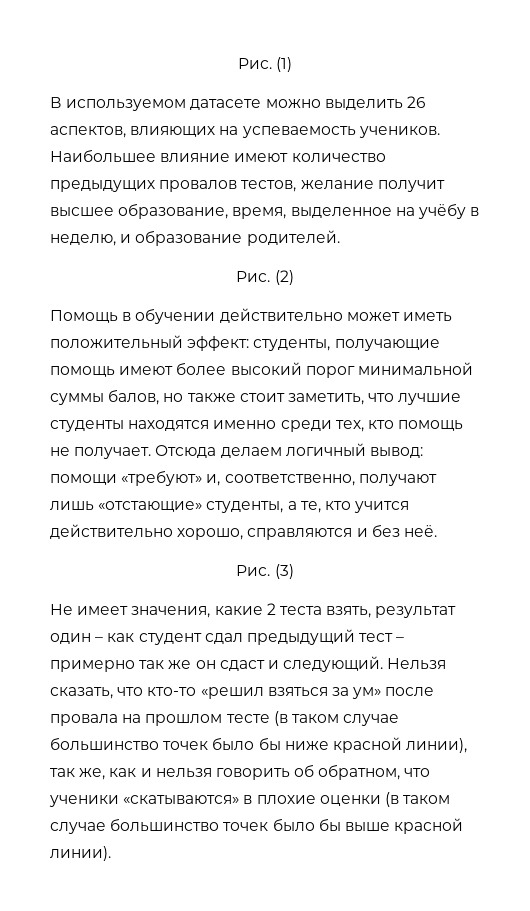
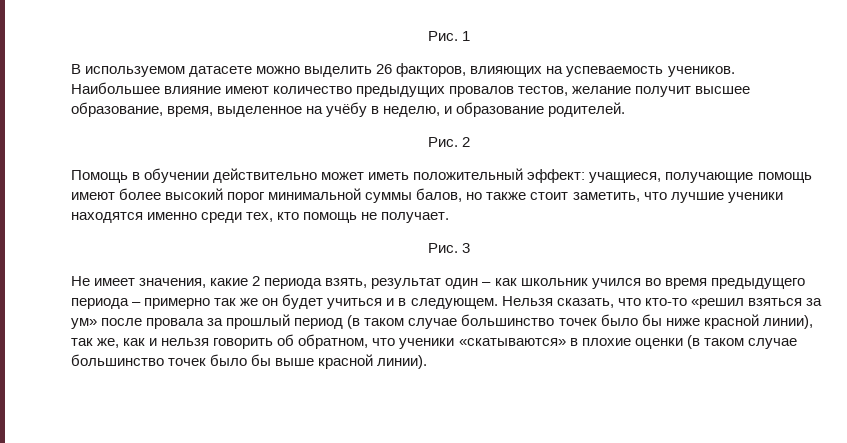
- Рис. (1)
+ Рис. 1
- В используемом датасете можно выделить 26 аспектов, влияющих на успеваемость учеников.
+ В используемом датасете можно выделить 26 факторов, влияющих на успеваемость учеников.
- Рис. (2)
+ Рис. 2
- Помощь в обучении действительно может иметь положительный эффект: студенты, получающие помощь имеют более высокий порог минимальной суммы балов, но также стоит заметить, что лучшие студенты находятся именно среди тех, кто помощь не получает. Отсюда делаем логичный вывод: помощи «требуют» и, соответственно, получают лишь «отстающие» студенты, а те, кто учится действительно хорошо, справляются и без неё.
- Рис. (3)
+ Помощь в обучении действительно может иметь положительный эффект: учащиеся, получающие помощь имеют более высокий порог минимальной суммы балов, но также стоит заметить, что лучшие ученики находятся именно среди тех, кто помощь не получает.
+ Рис. 3
- Не имеет значения, какие 2 теста взять, результат один – как студент сдал предыдущий тест – примерно так же он сдаст и следующий.
+ Не имеет значения, какие 2 периода взять, результат один – как школьник учился во время предыдущего периода – примерно так же он будет учиться и в следующем.
- Нельзя сказать, что кто-то «решил взяться за ум» после провала на прошлом тесте (в таком случае большинство точек было бы ниже красной линии), так же, как и нельзя говорить об обратном, что ученики «скатываются» в плохие оценки (в таком случае большинство точек было бы выше красной линии).
+ Нельзя сказать, что кто-то «решил взяться за ум» после провала за прошлый период (в таком случае большинство точек было бы ниже красной линии), так же, как и нельзя говорить об обратном, что ученики «скатываются» в плохие оценки (в таком случае большинство точек было бы выше красной линии).

